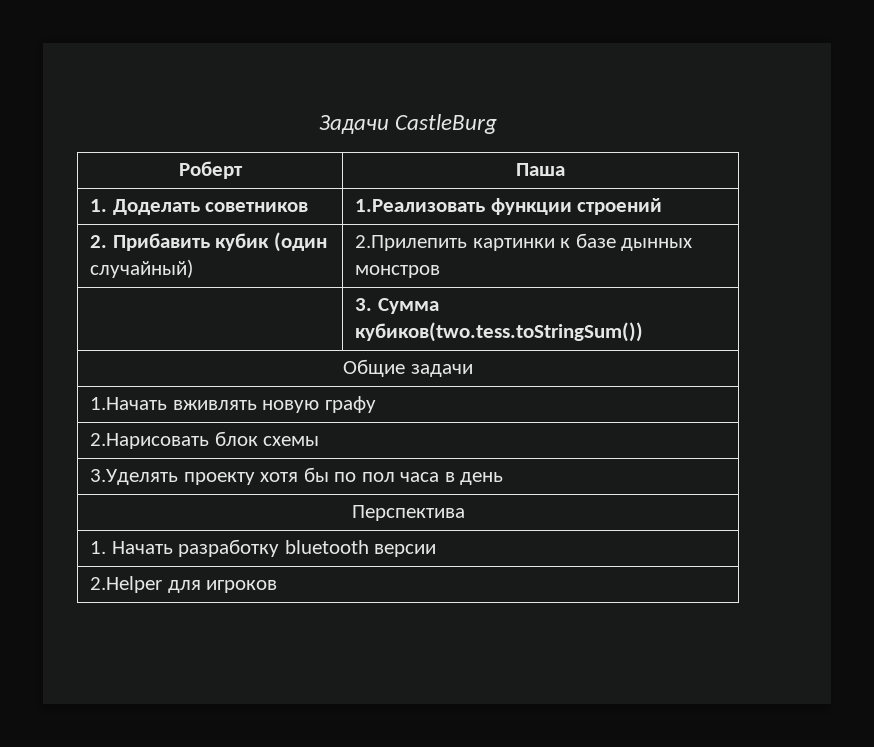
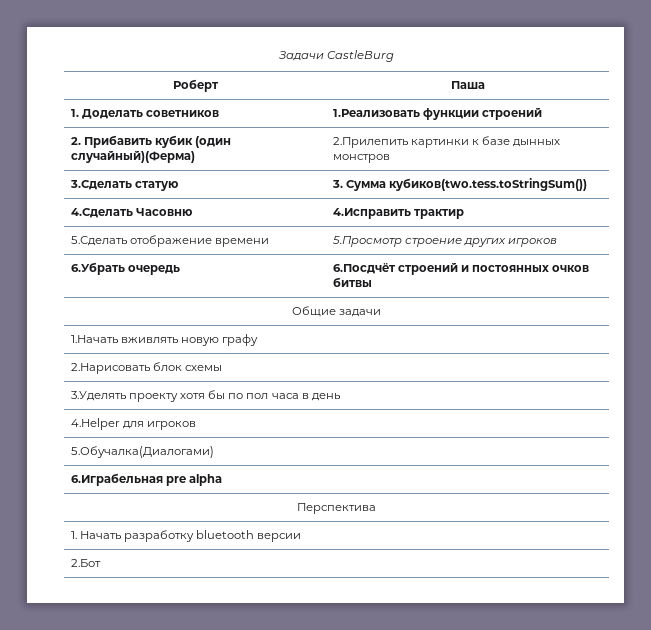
- 2. Прибавить кубик (один случайный) | 2.Прилепить картинки к базе дынных монстров
+ 2. Прибавить кубик (один случайный)(Ферма) | 2.Прилепить картинки к базе дынных монстров
- | 3. Сумма кубиков(two.tess.toStringSum())
+ 3.Сделать статую | 3. Сумма кубиков(two.tess.toStringSum())
+ 4.Сделать Часовню | 4.Исправить трактир
+ 5.Сделать отображение времени | 5.Просмотр строение других игроков
+ 6.Убрать очередь | 6.Посдчёт строений и постоянных очков битвы
+ 4.Helper для игроков
+ 5.Обучалка(Диалогами)
+ 6.Играбельная pre alpha
- 2.Helper для игроков
+ 2.Бот

